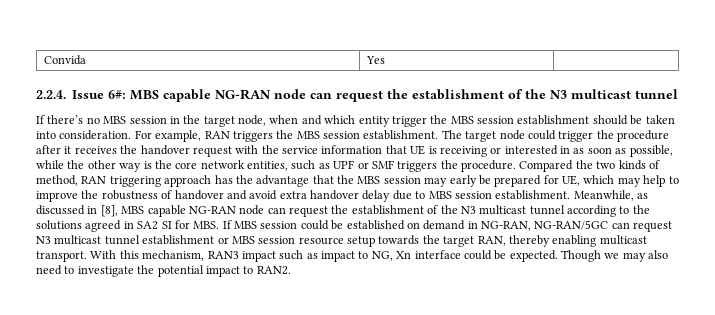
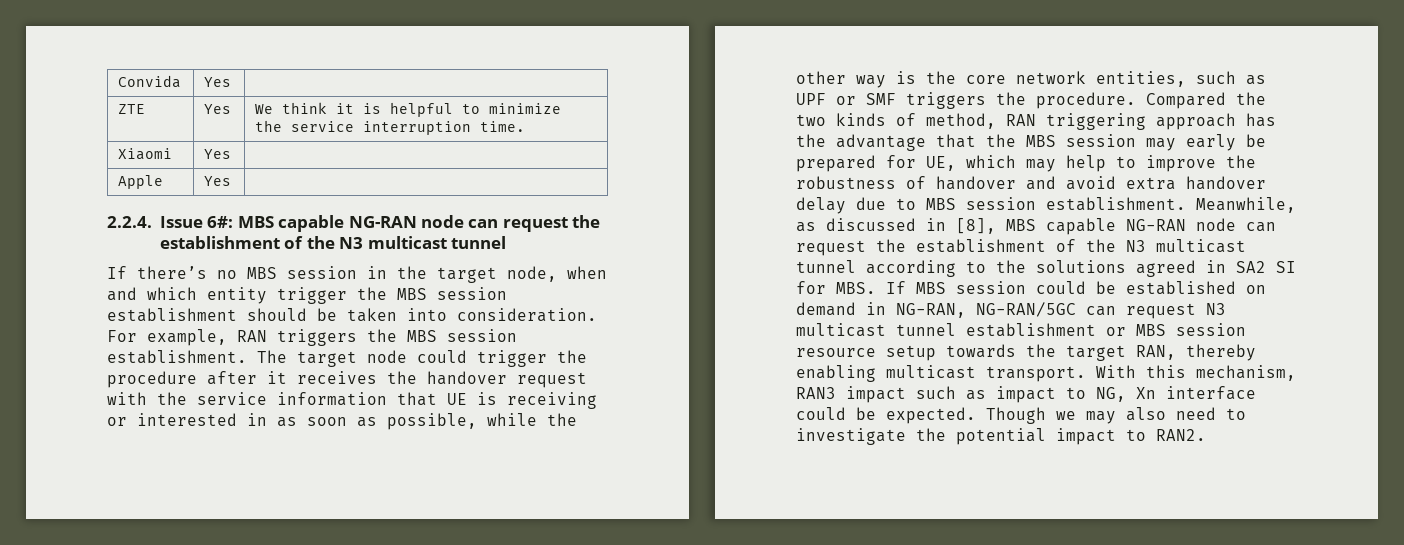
+ ZTE | Yes | We think it is helpful to minimize the service interruption time.
+ Xiaomi | Yes |
+ Apple | Yes |

